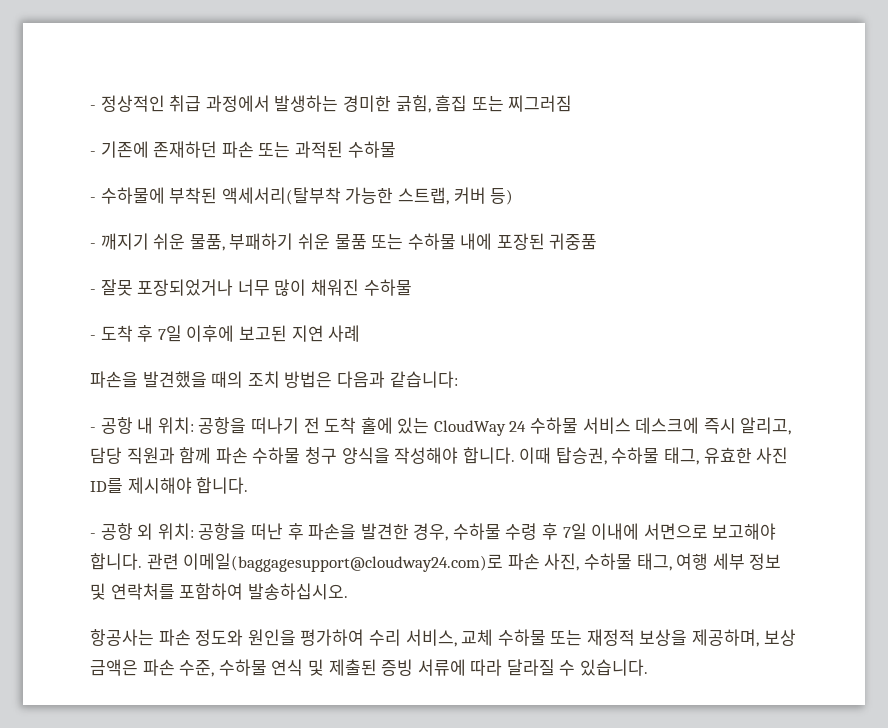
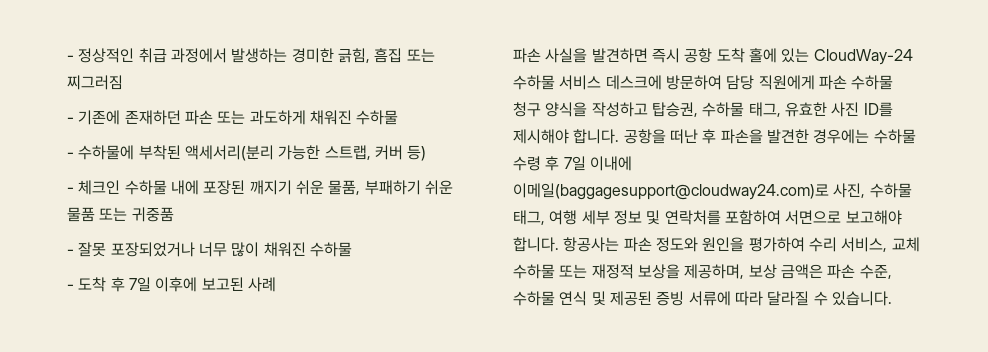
- - 기존에 존재하던 파손 또는 과적된 수하물
+ - 기존에 존재하던 파손 또는 과도하게 채워진 수하물
- - 수하물에 부착된 액세서리(탈부착 가능한 스트랩, 커버 등)
+ - 수하물에 부착된 액세서리(분리 가능한 스트랩, 커버 등)
- - 깨지기 쉬운 물품, 부패하기 쉬운 물품 또는 수하물 내에 포장된 귀중품
+ - 체크인 수하물 내에 포장된 깨지기 쉬운 물품, 부패하기 쉬운 물품 또는 귀중품
- - 도착 후 7일 이후에 보고된 지연 사례
+ - 도착 후 7일 이후에 보고된 사례
- 파손을 발견했을 때의 조치 방법은 다음과 같습니다:
- - 공항 내 위치: 공항을 떠나기 전 도착 홀에 있는 CloudWay 24 수하물 서비스 데스크에 즉시 알리고, 담당 직원과 함께 파손 수하물 청구 양식을 작성해야 합니다. 이때 탑승권, 수하물 태그, 유효한 사진 ID를 제시해야 합니다.
- - 공항 외 위치:
+ 파손 사실을 발견하면 즉시 공항 도착 홀에 있는 CloudWay-24 수하물 서비스 데스크에 방문하여 담당 직원에게 파손 수하물 청구 양식을 작성하고 탑승권, 수하물 태그, 유효한 사진 ID를 제시해야 합니다.
- 공항을 떠난 후 파손을 발견한 경우, 수하물 수령 후 7일 이내에 서면으로 보고해야 합니다. 관련 이메일(baggagesupport@cloudway24.com)로 파손 사진, 수하물 태그, 여행 세부 정보 및 연락처를 포함하여 발송하십시오.
- 항공사는 파손 정도와 원인을 평가하여 수리 서비스, 교체 수하물 또는 재정적 보상을 제공하며, 보상 금액은 파손 수준, 수하물 연식 및 제출된 증빙 서류에 따라 달라질 수 있습니다.
+ 공항을 떠난 후 파손을 발견한 경우에는 수하물 수령 후 7일 이내에 이메일(baggagesupport@cloudway24.com)로 사진, 수하물 태그, 여행 세부 정보 및 연락처를 포함하여 서면으로 보고해야 합니다. 항공사는 파손 정도와 원인을 평가하여 수리 서비스, 교체 수하물 또는 재정적 보상을 제공하며, 보상 금액은 파손 수준, 수하물 연식 및 제공된 증빙 서류에 따라 달라질 수 있습니다.

